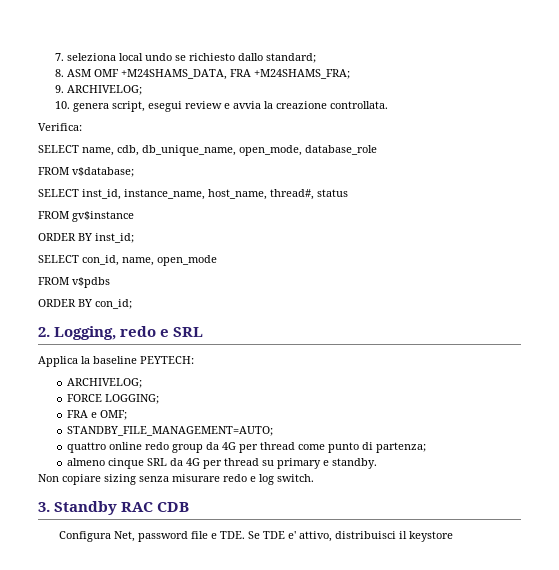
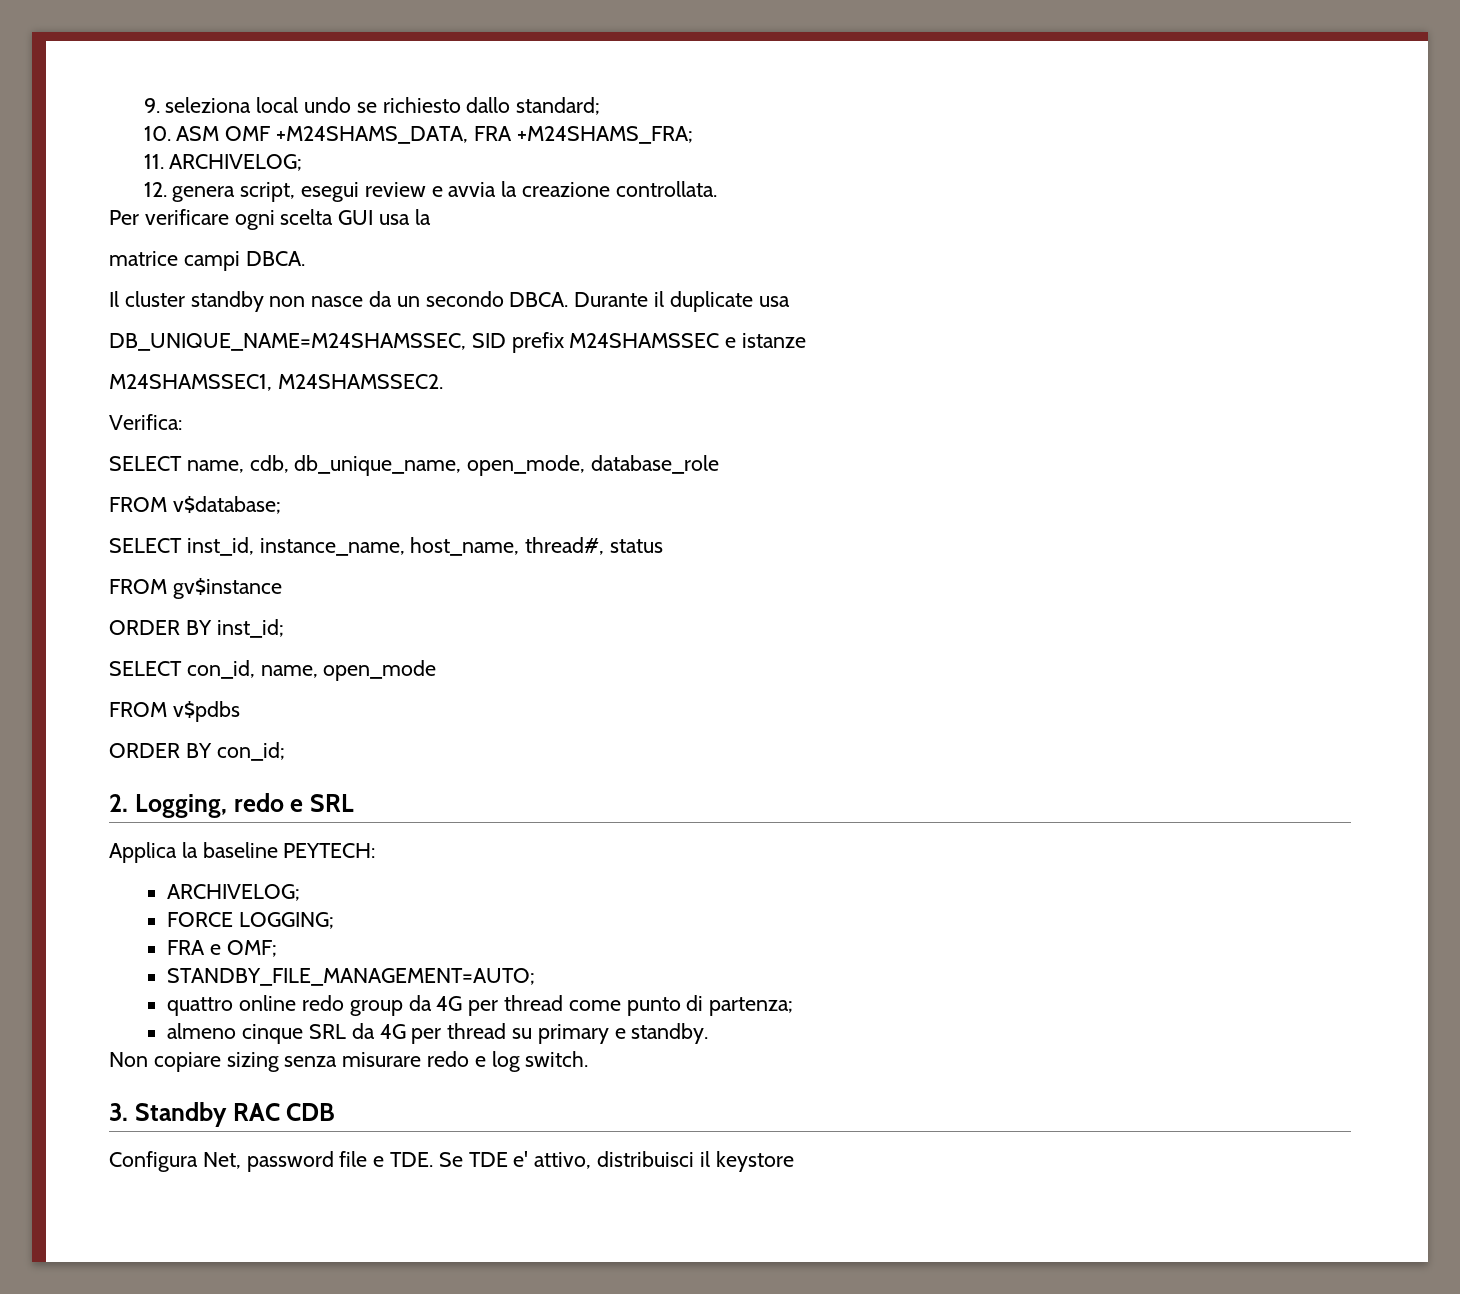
- 7. seleziona local undo se richiesto dallo standard;
+ 9. seleziona local undo se richiesto dallo standard;
- 8. ASM OMF +M24SHAMS_DATA, FRA +M24SHAMS_FRA;
+ 10. ASM OMF +M24SHAMS_DATA, FRA +M24SHAMS_FRA;
- 9. ARCHIVELOG;
- 10. genera script, esegui review e avvia la creazione controllata.
+ 11. ARCHIVELOG;
+ 12. genera script, esegui review e avvia la creazione controllata.
+ Per verificare ogni scelta GUI usa la
+ matrice campi DBCA.
+ Il cluster standby non nasce da un secondo DBCA. Durante il duplicate usa
+ DB_UNIQUE_NAME=M24SHAMSSEC, SID prefix M24SHAMSSEC e istanze
+ M24SHAMSSEC1, M24SHAMSSEC2.

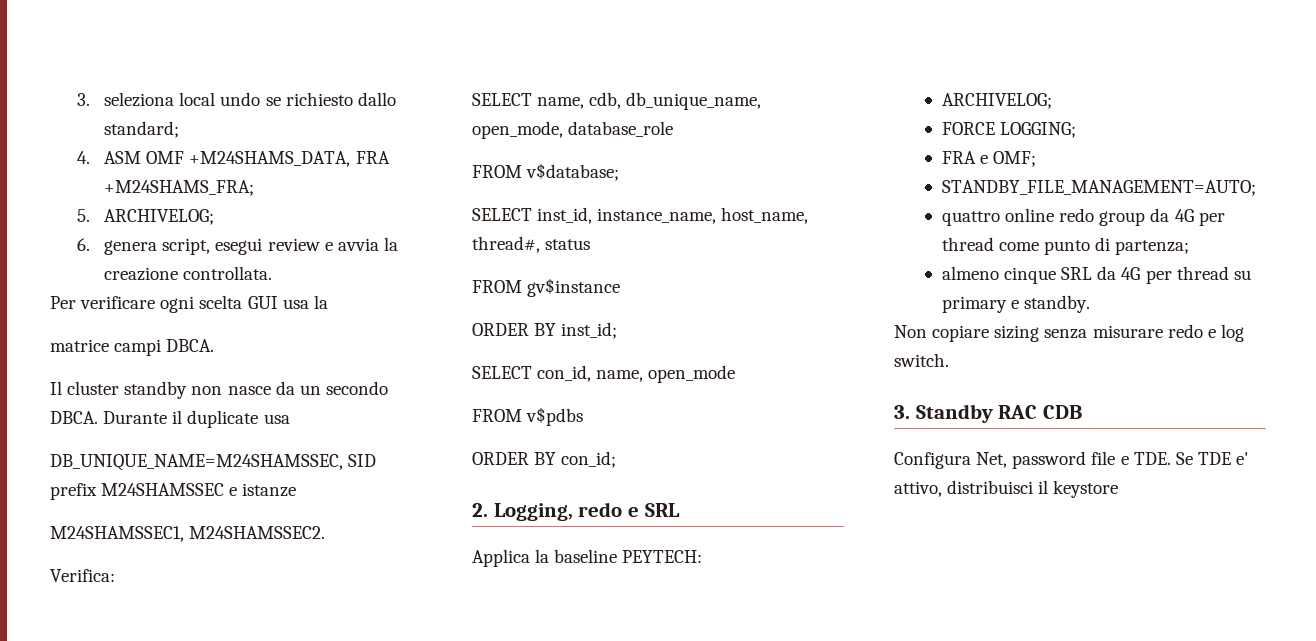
- 9. seleziona local undo se richiesto dallo standard;
+ 3. seleziona local undo se richiesto dallo standard;
- 10. ASM OMF +M24SHAMS_DATA, FRA +M24SHAMS_FRA;
+ 4. ASM OMF +M24SHAMS_DATA, FRA +M24SHAMS_FRA;
- 11. ARCHIVELOG;
- 12. genera script, esegui review e avvia la creazione controllata.
+ 5. ARCHIVELOG;
+ 6. genera script, esegui review e avvia la creazione controllata.

